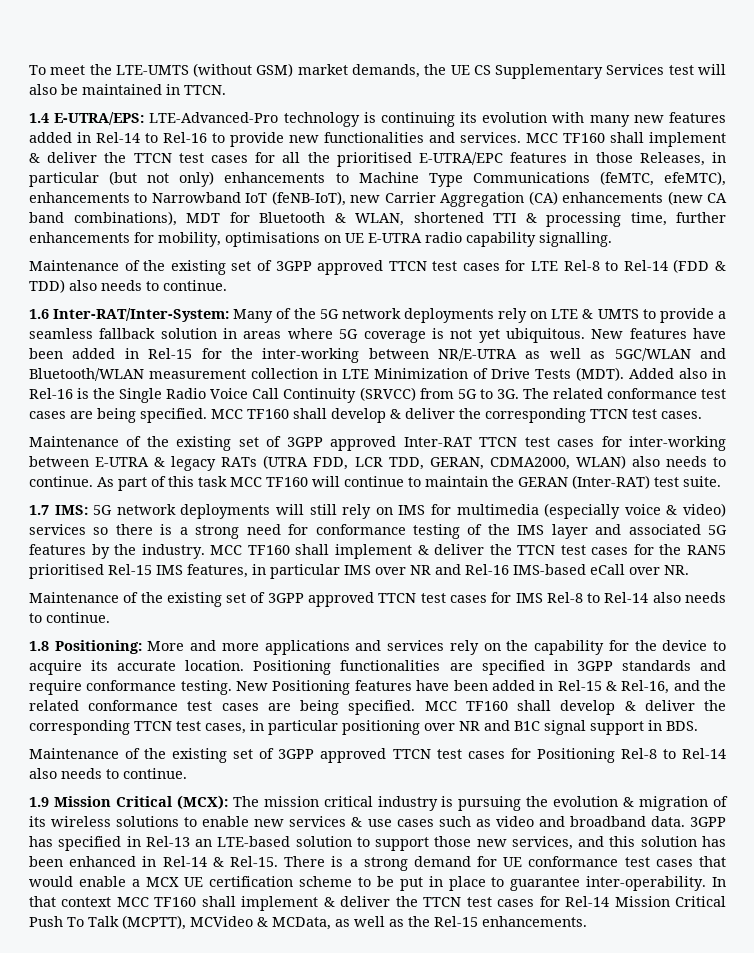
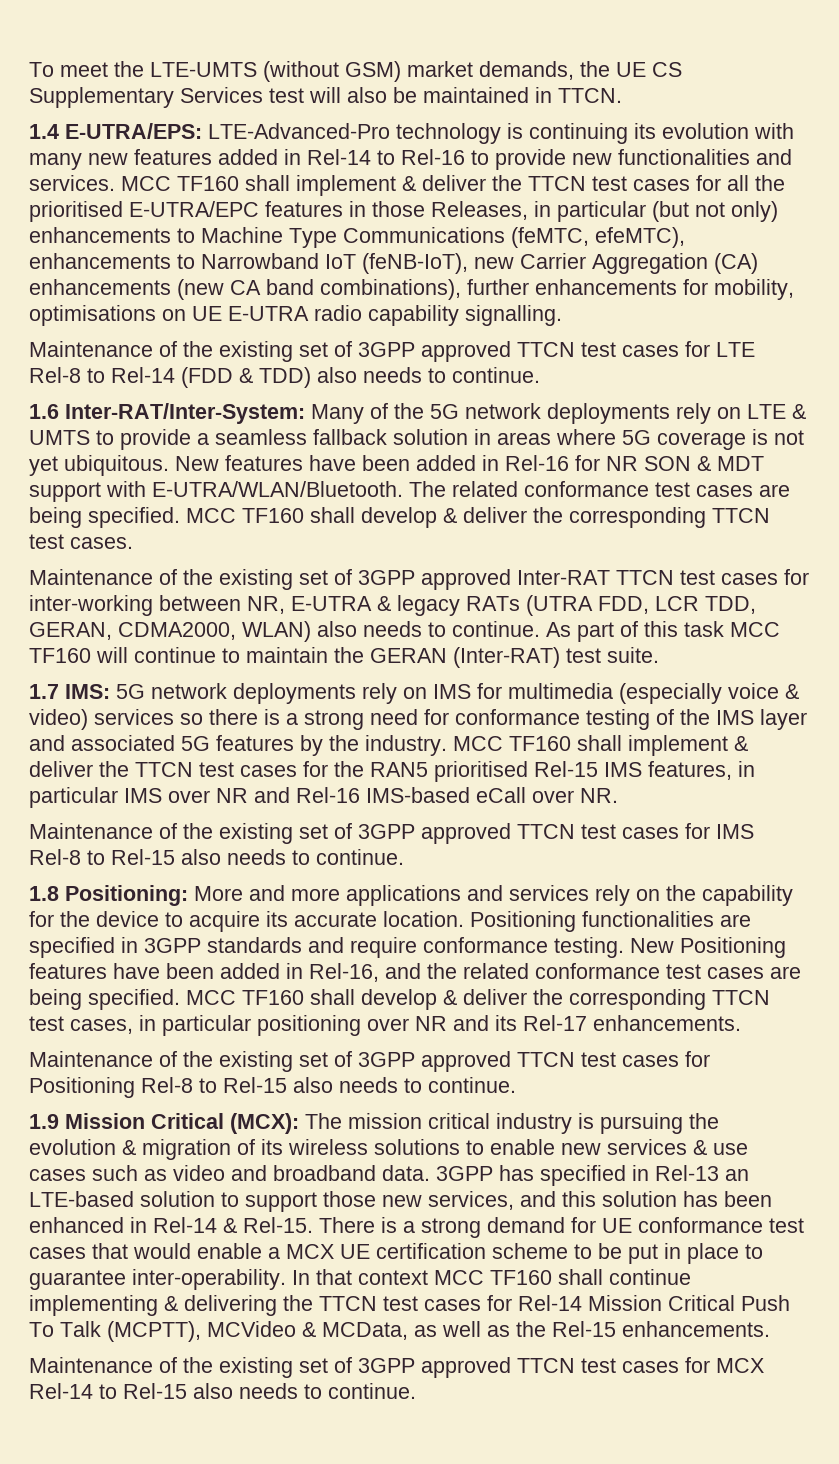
- MCC TF160 shall implement & deliver the TTCN test cases for all the prioritised E-UTRA/EPC features in those Releases, in particular (but not only) enhancements to Machine Type Communications (feMTC, efeMTC), enhancements to Narrowband IoT (feNB-IoT), new Carrier Aggregation (CA) enhancements (new CA band combinations), MDT for Bluetooth & WLAN, shortened TTI & processing time, further enhancements for mobility, optimisations on UE E-UTRA radio capability signalling.
+ MCC TF160 shall implement & deliver the TTCN test cases for all the prioritised E-UTRA/EPC features in those Releases, in particular (but not only) enhancements to Machine Type Communications (feMTC, efeMTC), enhancements to Narrowband IoT (feNB-IoT), new Carrier Aggregation (CA) enhancements (new CA band combinations), further enhancements for mobility, optimisations on UE E-UTRA radio capability signalling.
- New features have been added in Rel-15 for the inter-working between NR/E-UTRA as well as 5GC/WLAN and Bluetooth/WLAN measurement collection in LTE Minimization of Drive Tests (MDT). Added also in Rel-16 is the Single Radio Voice Call Continuity (SRVCC) from 5G to 3G.
+ New features have been added in Rel-16 for NR SON & MDT support with E-UTRA/WLAN/Bluetooth.
- Maintenance of the existing set of 3GPP approved Inter-RAT TTCN test cases for inter-working between E-UTRA & legacy RATs (UTRA FDD, LCR TDD, GERAN, CDMA2000, WLAN) also needs to continue.
+ Maintenance of the existing set of 3GPP approved Inter-RAT TTCN test cases for inter-working between NR, E-UTRA & legacy RATs (UTRA FDD, LCR TDD, GERAN, CDMA2000, WLAN) also needs to continue.
- 1.7 IMS: 5G network deployments will still rely on IMS for multimedia (especially voice & video) services so there is a strong need for conformance testing of the IMS layer and associated 5G features by the industry.
+ 1.7 IMS: 5G network deployments rely on IMS for multimedia (especially voice & video) services so there is a strong need for conformance testing of the IMS layer and associated 5G features by the industry.
- Maintenance of the existing set of 3GPP approved TTCN test cases for IMS Rel-8 to Rel-14 also needs to continue.
+ Maintenance of the existing set of 3GPP approved TTCN test cases for IMS Rel-8 to Rel-15 also needs to continue.
- New Positioning features have been added in Rel-15 & Rel-16, and the related conformance test cases are being specified.
+ New Positioning features have been added in Rel-16, and the related conformance test cases are being specified.
- MCC TF160 shall develop & deliver the corresponding TTCN test cases, in particular positioning over NR and B1C signal support in BDS.
+ MCC TF160 shall develop & deliver the corresponding TTCN test cases, in particular positioning over NR and its Rel-17 enhancements.
- Maintenance of the existing set of 3GPP approved TTCN test cases for Positioning Rel-8 to Rel-14 also needs to continue.
+ Maintenance of the existing set of 3GPP approved TTCN test cases for Positioning Rel-8 to Rel-15 also needs to continue.
- In that context MCC TF160 shall implement & deliver the TTCN test cases for Rel-14 Mission Critical Push To Talk (MCPTT), MCVideo & MCData, as well as the Rel-15 enhancements.
+ In that context MCC TF160 shall continue implementing & delivering the TTCN test cases for Rel-14 Mission Critical Push To Talk (MCPTT), MCVideo & MCData, as well as the Rel-15 enhancements.
+ Maintenance of the existing set of 3GPP approved TTCN test cases for MCX Rel-14 to Rel-15 also needs to continue.

